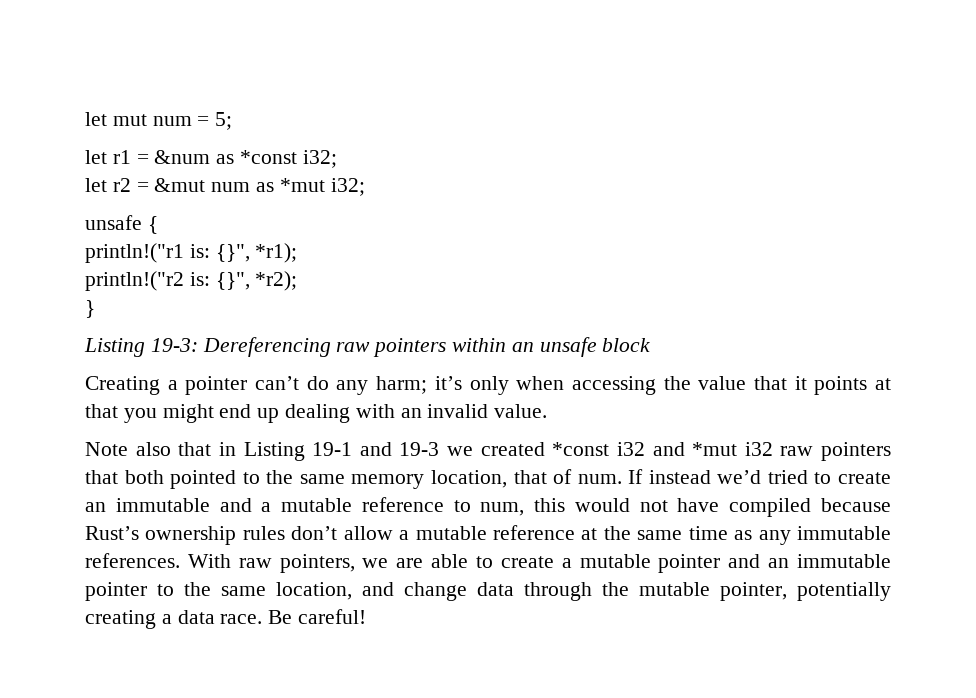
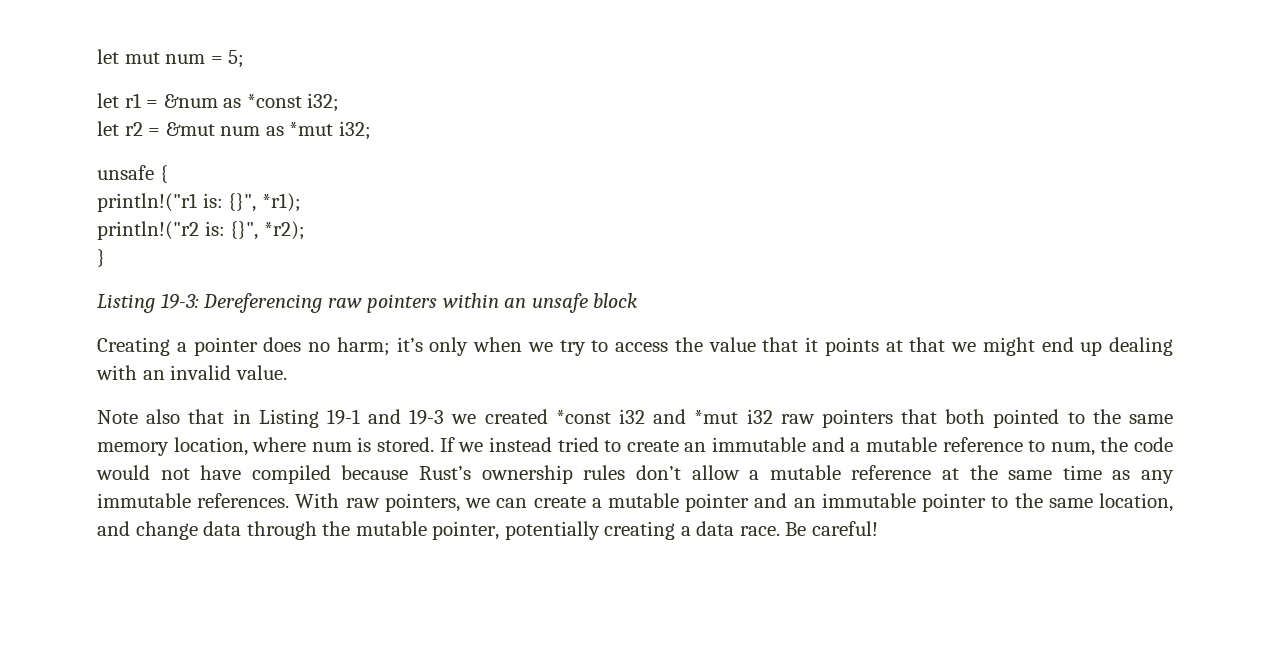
- Creating a pointer can’t do any harm; it’s only when accessing the value that it points at that you might end up dealing with an invalid value.
+ Creating a pointer does no harm; it’s only when we try to access the value that it points at that we might end up dealing with an invalid value.
- Note also that in Listing 19-1 and 19-3 we created *const i32 and *mut i32 raw pointers that both pointed to the same memory location, that of num. If instead we’d tried to create an immutable and a mutable reference to num, this would not have compiled because Rust’s ownership rules don’t allow a mutable reference at the same time as any immutable references.
+ Note also that in Listing 19-1 and 19-3 we created *const i32 and *mut i32 raw pointers that both pointed to the same memory location, where num is stored. If we instead tried to create an immutable and a mutable reference to num, the code would not have compiled because Rust’s ownership rules don’t allow a mutable reference at the same time as any immutable references.
- With raw pointers, we are able to create a mutable pointer and an immutable pointer to the same location, and change data through the mutable pointer, potentially creating a data race.
+ With raw pointers, we can create a mutable pointer and an immutable pointer to the same location, and change data through the mutable pointer, potentially creating a data race.

